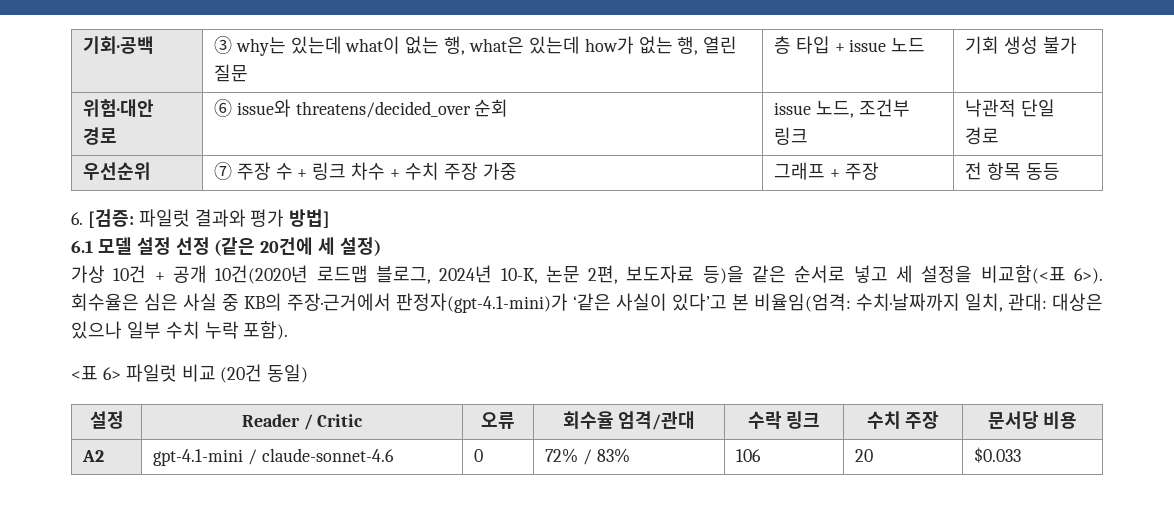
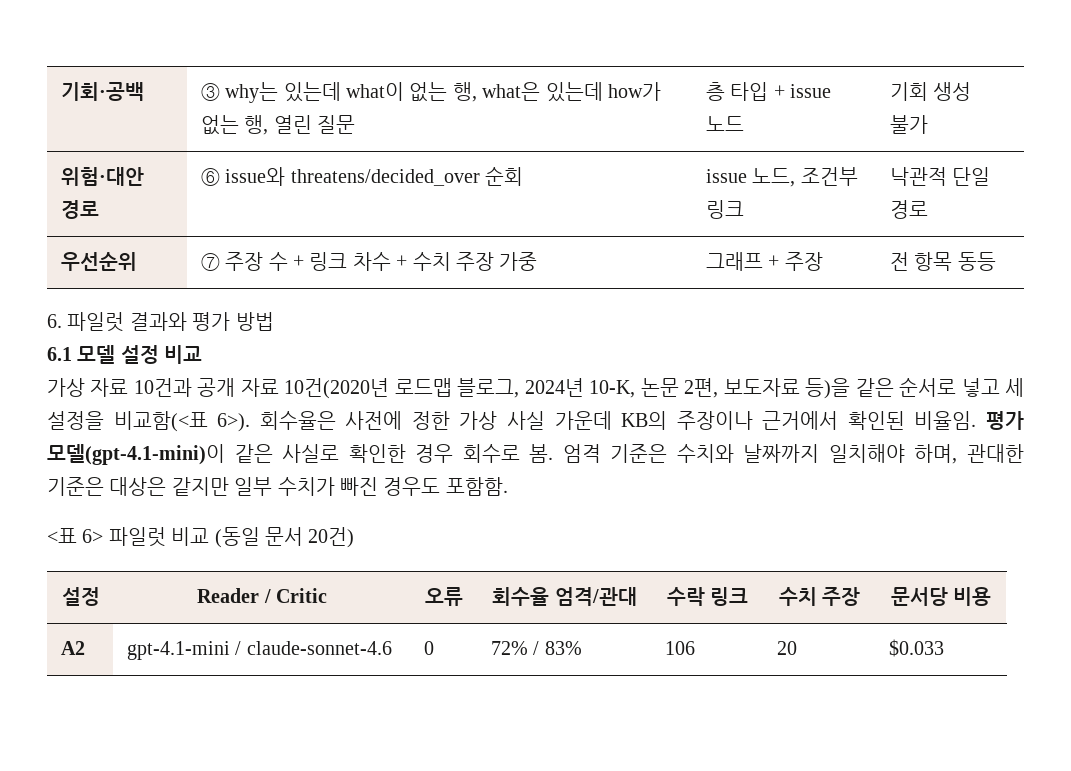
- 6. [검증: 파일럿 결과와 평가 방법]
+ 6. 파일럿 결과와 평가 방법
- 6.1 모델 설정 선정 (같은 20건에 세 설정)
- 가상 10건 + 공개 10건(2020년 로드맵 블로그, 2024년 10-K, 논문 2편, 보도자료 등)을 같은 순서로 넣고 세 설정을 비교함(<표 6>).
+ 6.1 모델 설정 비교
+ 가상 자료 10건과 공개 자료 10건(2020년 로드맵 블로그, 2024년 10-K, 논문 2편, 보도자료 등)을 같은 순서로 넣고 세 설정을 비교함(<표 6>).
- 회수율은 심은 사실 중 KB의 주장·근거에서 판정자(gpt-4.1-mini)가 ‘같은 사실이 있다’고 본 비율임(엄격: 수치·날짜까지 일치, 관대: 대상은 있으나 일부 수치 누락 포함).
+ 회수율은 사전에 정한 가상 사실 가운데 KB의 주장이나 근거에서 확인된 비율임. 평가 모델(gpt-4.1-mini)이 같은 사실로 확인한 경우 회수로 봄. 엄격 기준은 수치와 날짜까지 일치해야 하며, 관대한 기준은 대상은 같지만 일부 수치가 빠진 경우도 포함함.
- <표 6> 파일럿 비교 (20건 동일)
+ <표 6> 파일럿 비교 (동일 문서 20건)

